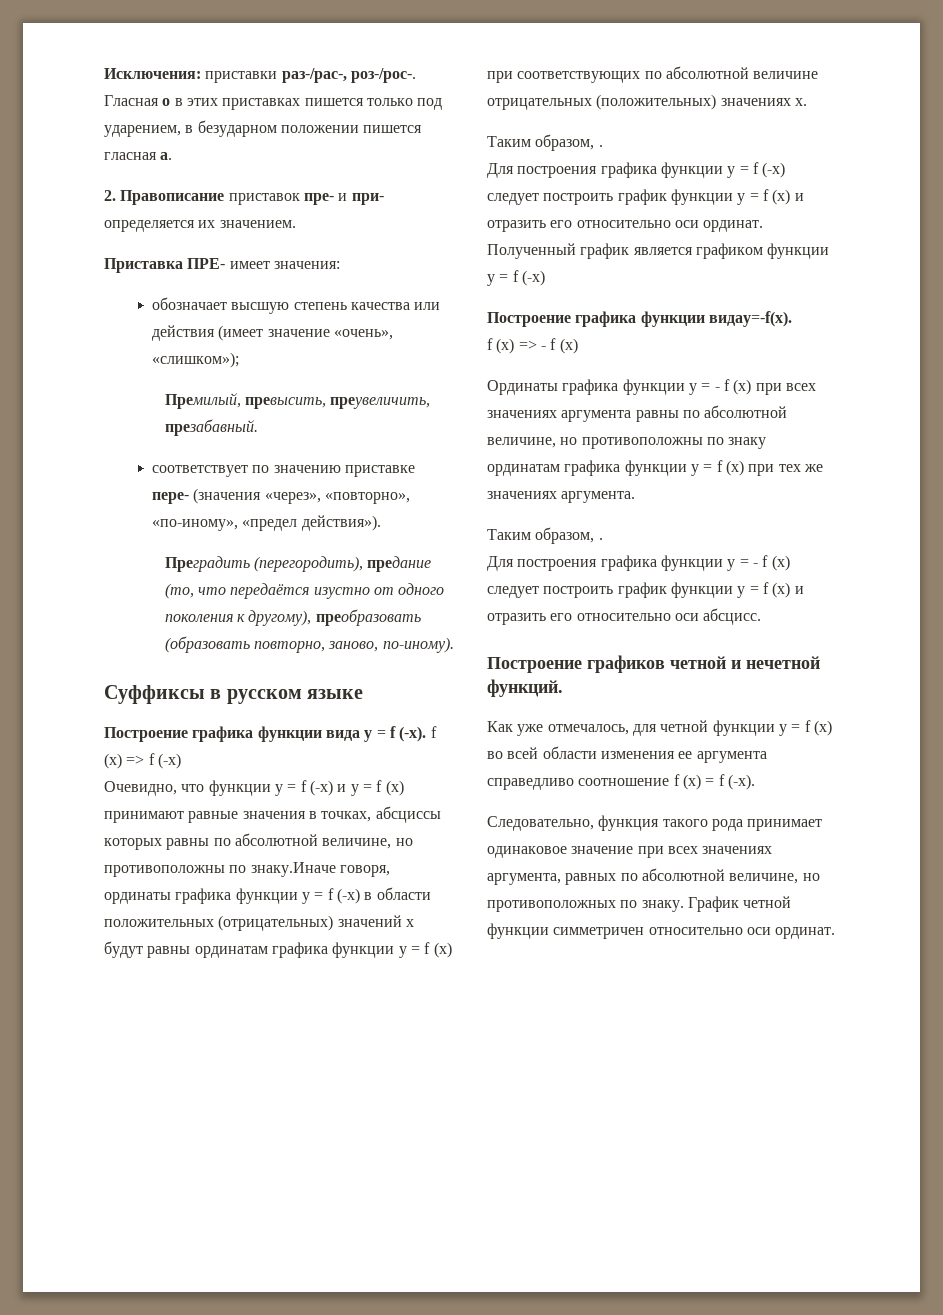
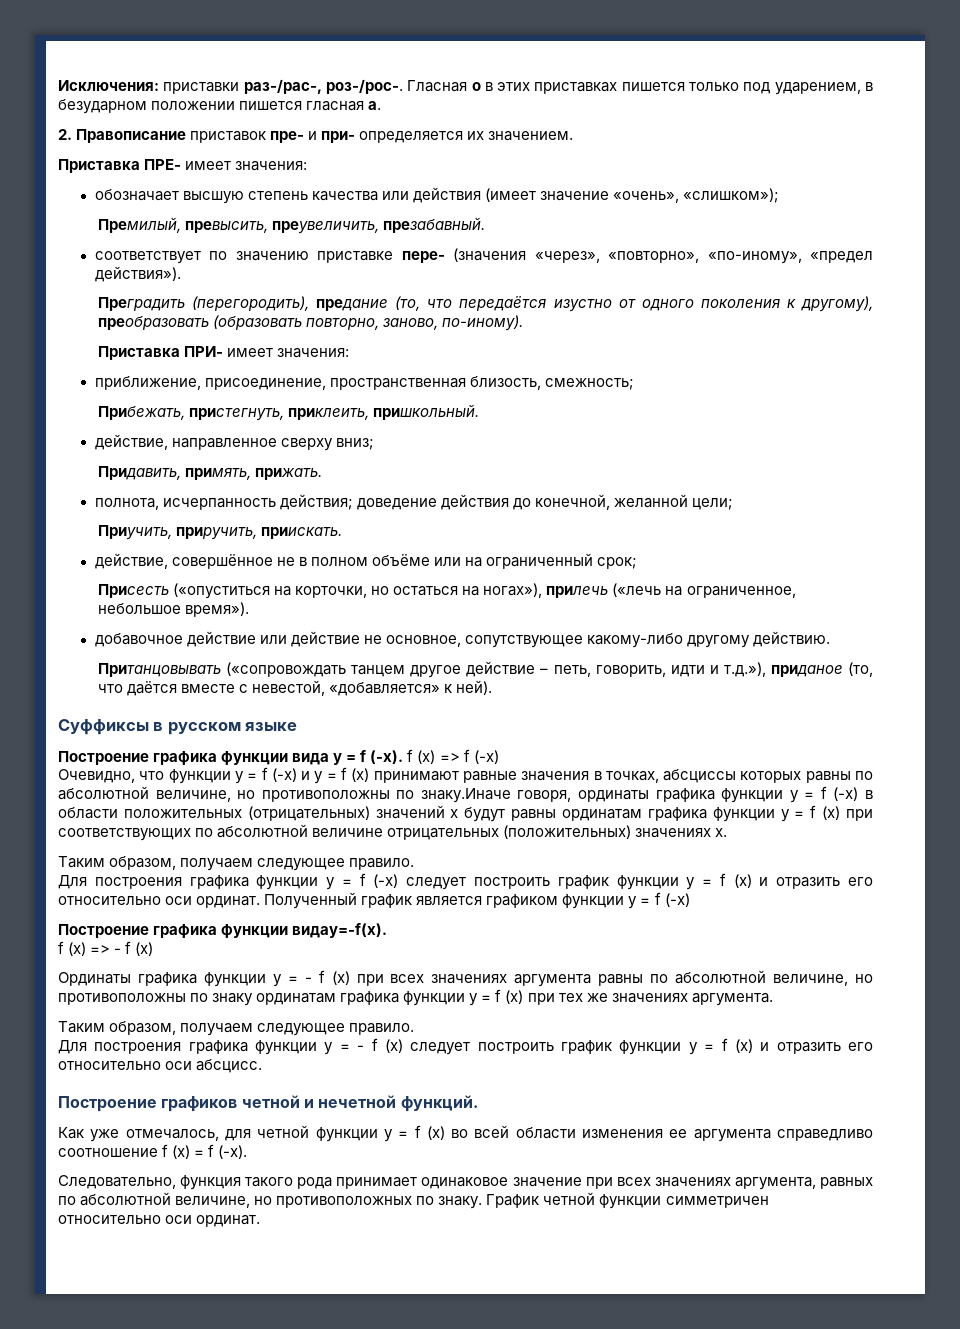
+ Приставка ПРИ- имеет значения:
+ приближение, присоединение, пространственная близость, смежность;
+ Прибежать, пристегнуть, приклеить, пришкольный.
+ действие, направленное сверху вниз;
+ Придавить, примять, прижать.
+ полнота, исчерпанность действия; доведение действия до конечной, желанной цели;
+ Приучить, приручить, приискать.
+ действие, совершённое не в полном объёме или на ограниченный срок;
+ Присесть («опуститься на корточки, но остаться на ногах»), прилечь («лечь на ограниченное, небольшое время»).
+ добавочное действие или действие не основное, сопутствующее какому-либо другому действию.
+ Пританцовывать («сопровождать танцем другое действие – петь, говорить, идти и т.д.»), приданое (то, что даётся вместе с невестой, «добавляется» к ней).
  Очевидно, что функции y = f (-x) и y = f (x) принимают равные значения в точках, абсциссы которых равны по абсолютной величине, но противоположны по знаку.Иначе говоря, ординаты графика функции y = f (-x) в области положительных (отрицательных) значений х будут равны ординатам графика функции y = f (x) при соответствующих по абсолютной величине отрицательных (положительных) значениях х.
- Таким образом, .
+ Таким образом, получаем следующее правило.
  Ординаты графика функции y = - f (x) при всех значениях аргумента равны по абсолютной величине, но противоположны по знаку ординатам графика функции y = f (x) при тех же значениях аргумента.
- Таким образом, .
+ Таким образом, получаем следующее правило.

